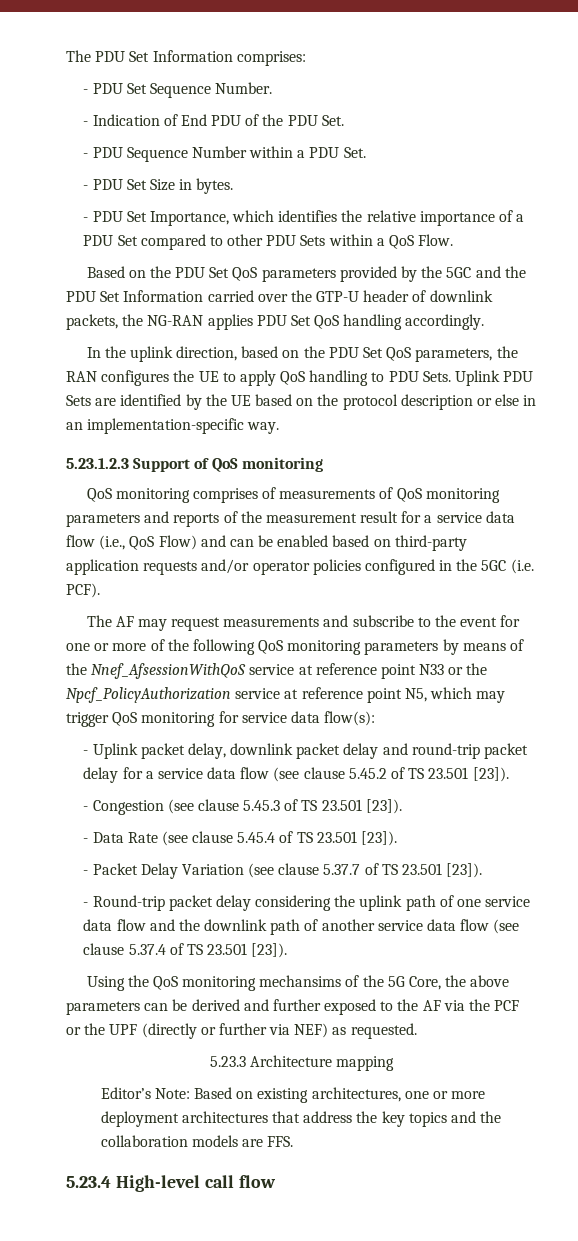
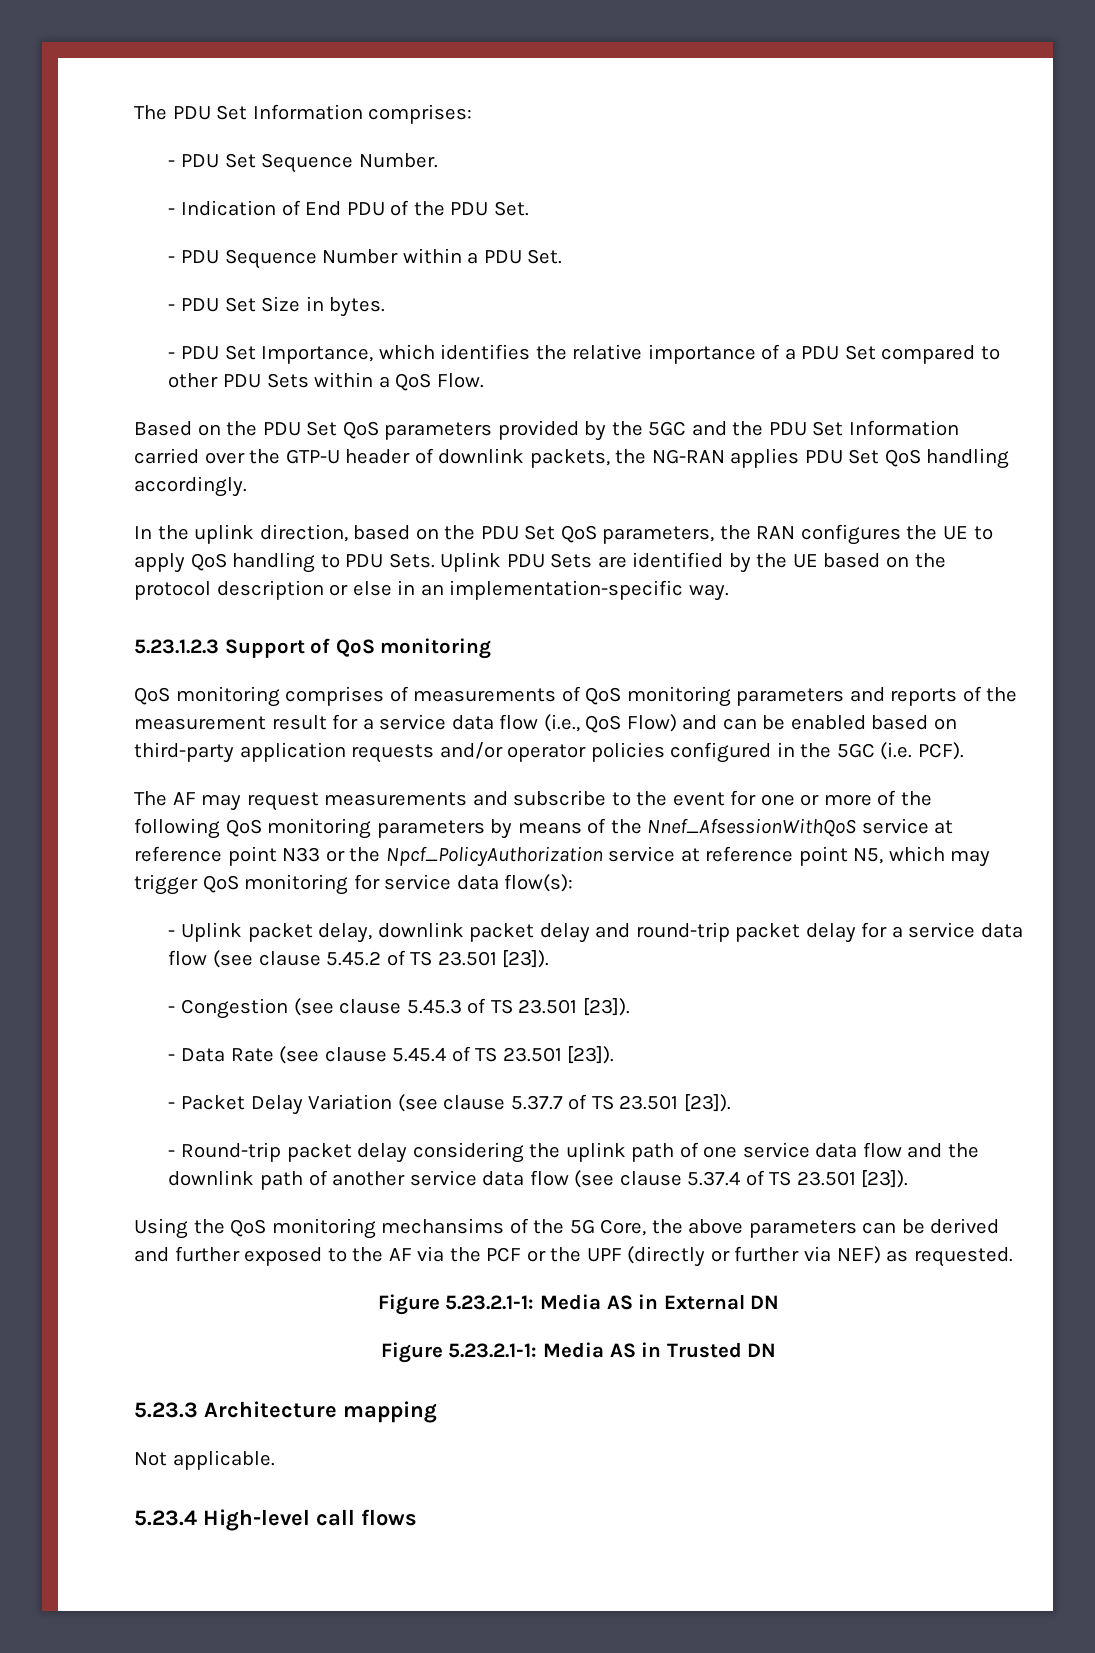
+ Figure 5.23.2.1-1: Media AS in External DN
+ Figure 5.23.2.1-1: Media AS in Trusted DN
  5.23.3 Architecture mapping
- Editor’s Note: Based on existing architectures, one or more deployment architectures that address the key topics and the collaboration models are FFS.
+ Not applicable.
- 5.23.4 High-level call flow
+ 5.23.4 High-level call flows

